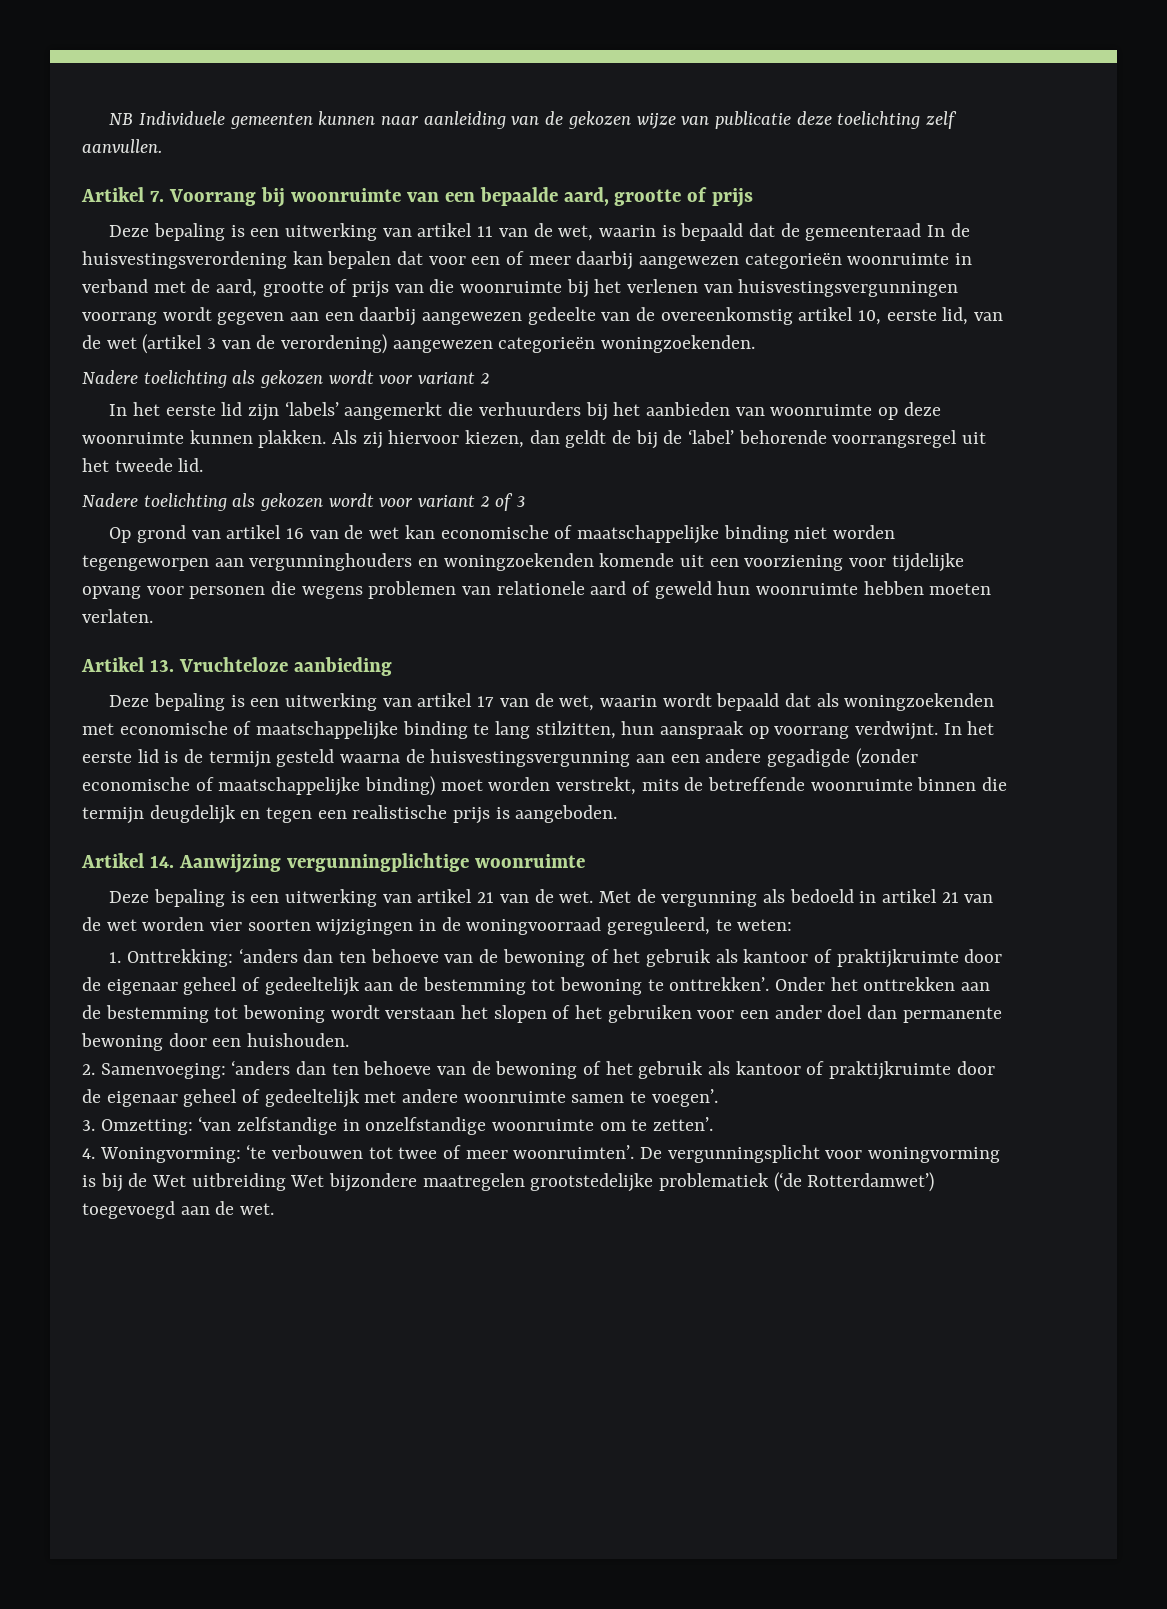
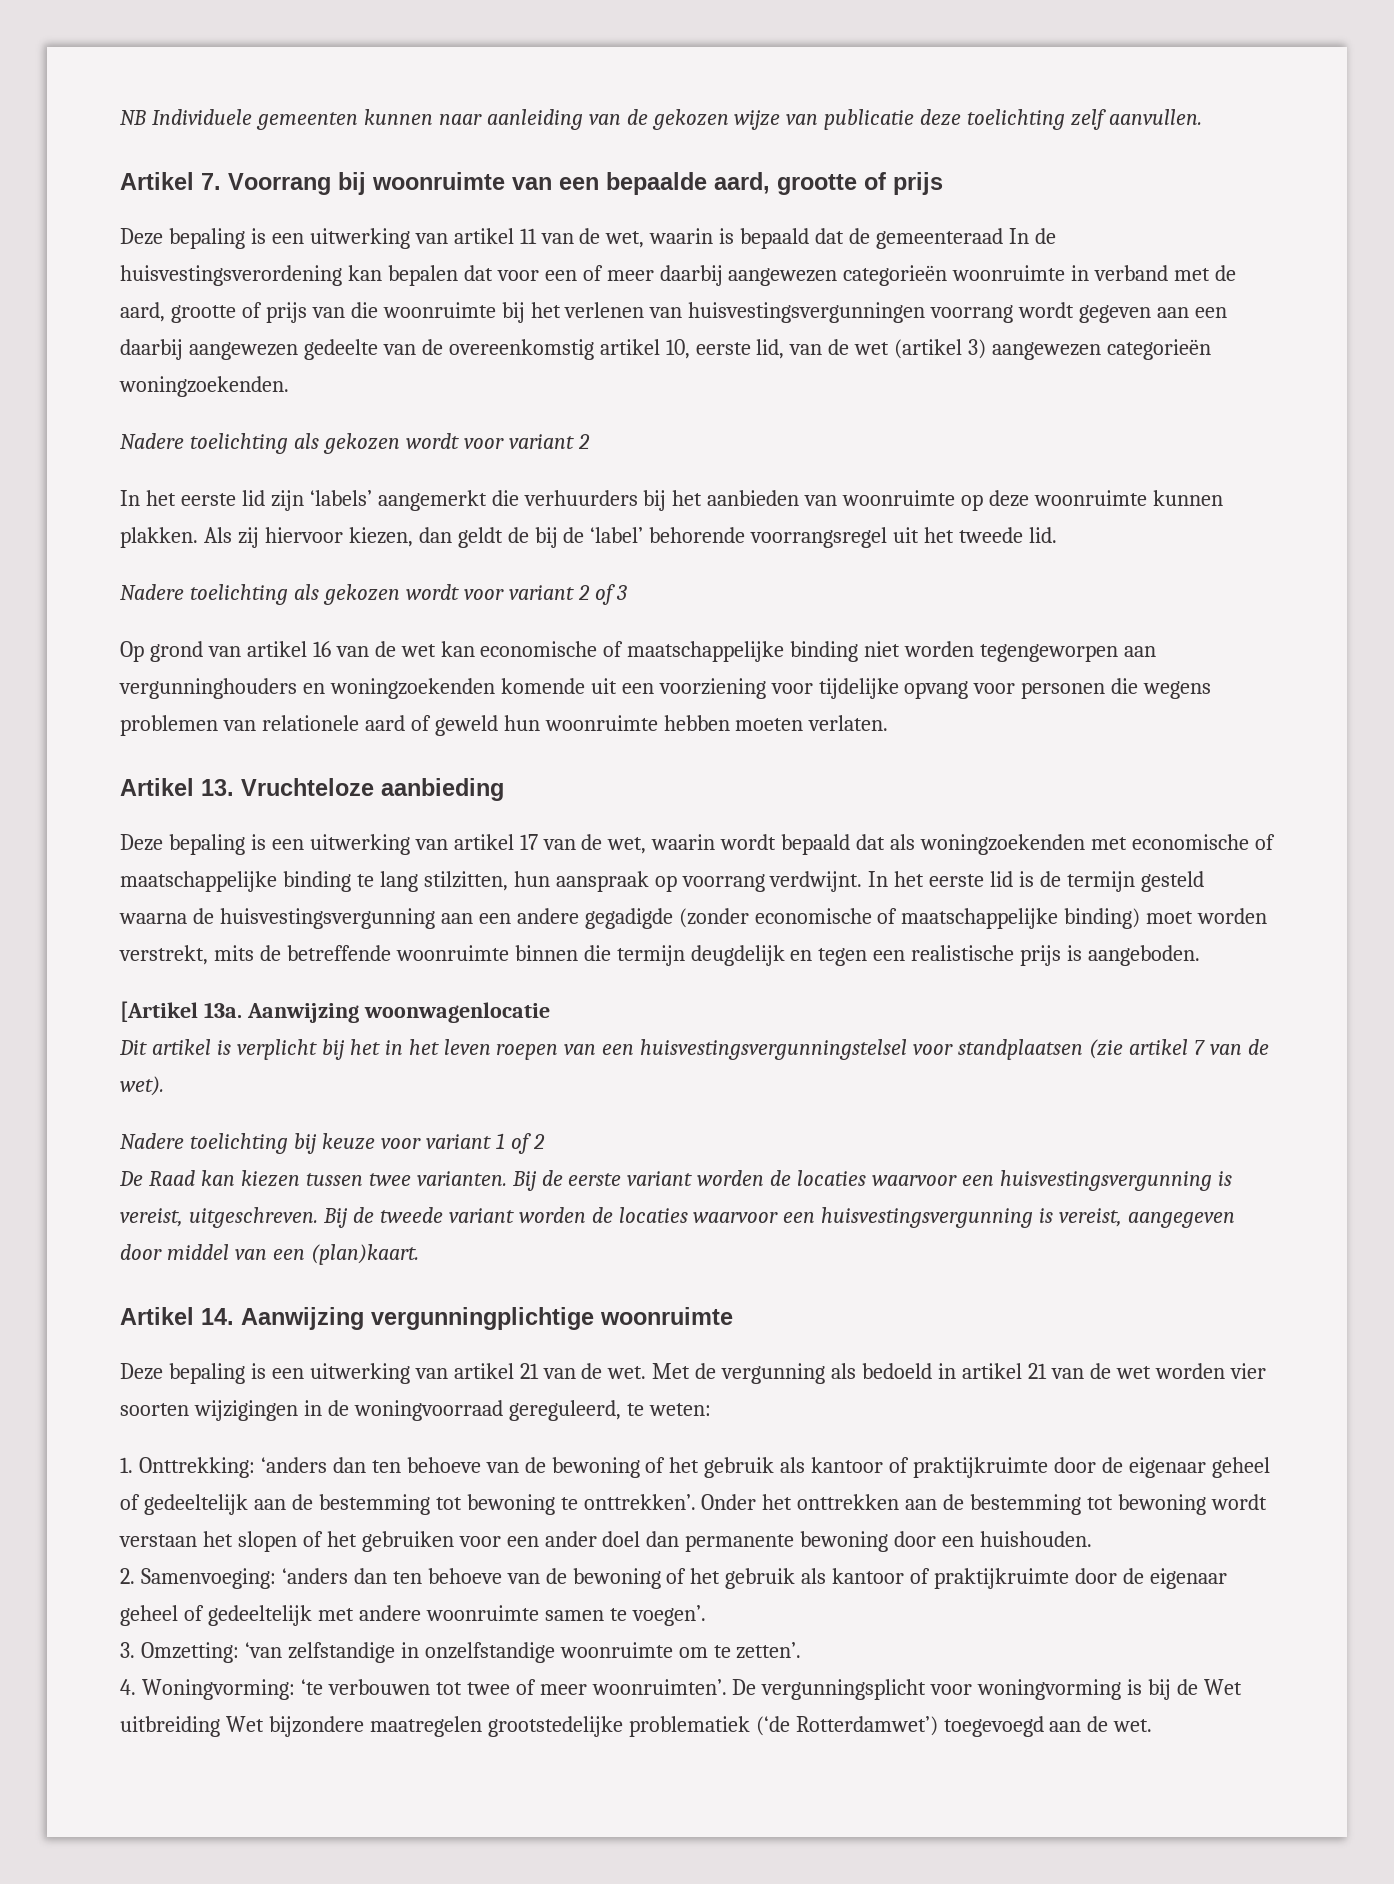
- Deze bepaling is een uitwerking van artikel 11 van de wet, waarin is bepaald dat de gemeenteraad In de huisvestingsverordening kan bepalen dat voor een of meer daarbij aangewezen categorieën woonruimte in verband met de aard, grootte of prijs van die woonruimte bij het verlenen van huisvestingsvergunningen voorrang wordt gegeven aan een daarbij aangewezen gedeelte van de overeenkomstig artikel 10, eerste lid, van de wet (artikel 3 van de verordening) aangewezen categorieën woningzoekenden.
+ Deze bepaling is een uitwerking van artikel 11 van de wet, waarin is bepaald dat de gemeenteraad In de huisvestingsverordening kan bepalen dat voor een of meer daarbij aangewezen categorieën woonruimte in verband met de aard, grootte of prijs van die woonruimte bij het verlenen van huisvestingsvergunningen voorrang wordt gegeven aan een daarbij aangewezen gedeelte van de overeenkomstig artikel 10, eerste lid, van de wet (artikel 3) aangewezen categorieën woningzoekenden.
+ [Artikel 13a. Aanwijzing woonwagenlocatie
+ Dit artikel is verplicht bij het in het leven roepen van een huisvestingsvergunningstelsel voor standplaatsen (zie artikel 7 van de wet).
+ Nadere toelichting bij keuze voor variant 1 of 2
+ De Raad kan kiezen tussen twee varianten. Bij de eerste variant worden de locaties waarvoor een huisvestingsvergunning is vereist, uitgeschreven. Bij de tweede variant worden de locaties waarvoor een huisvestingsvergunning is vereist, aangegeven door middel van een (plan)kaart.

